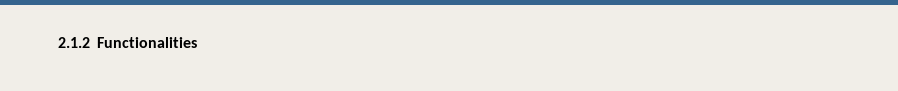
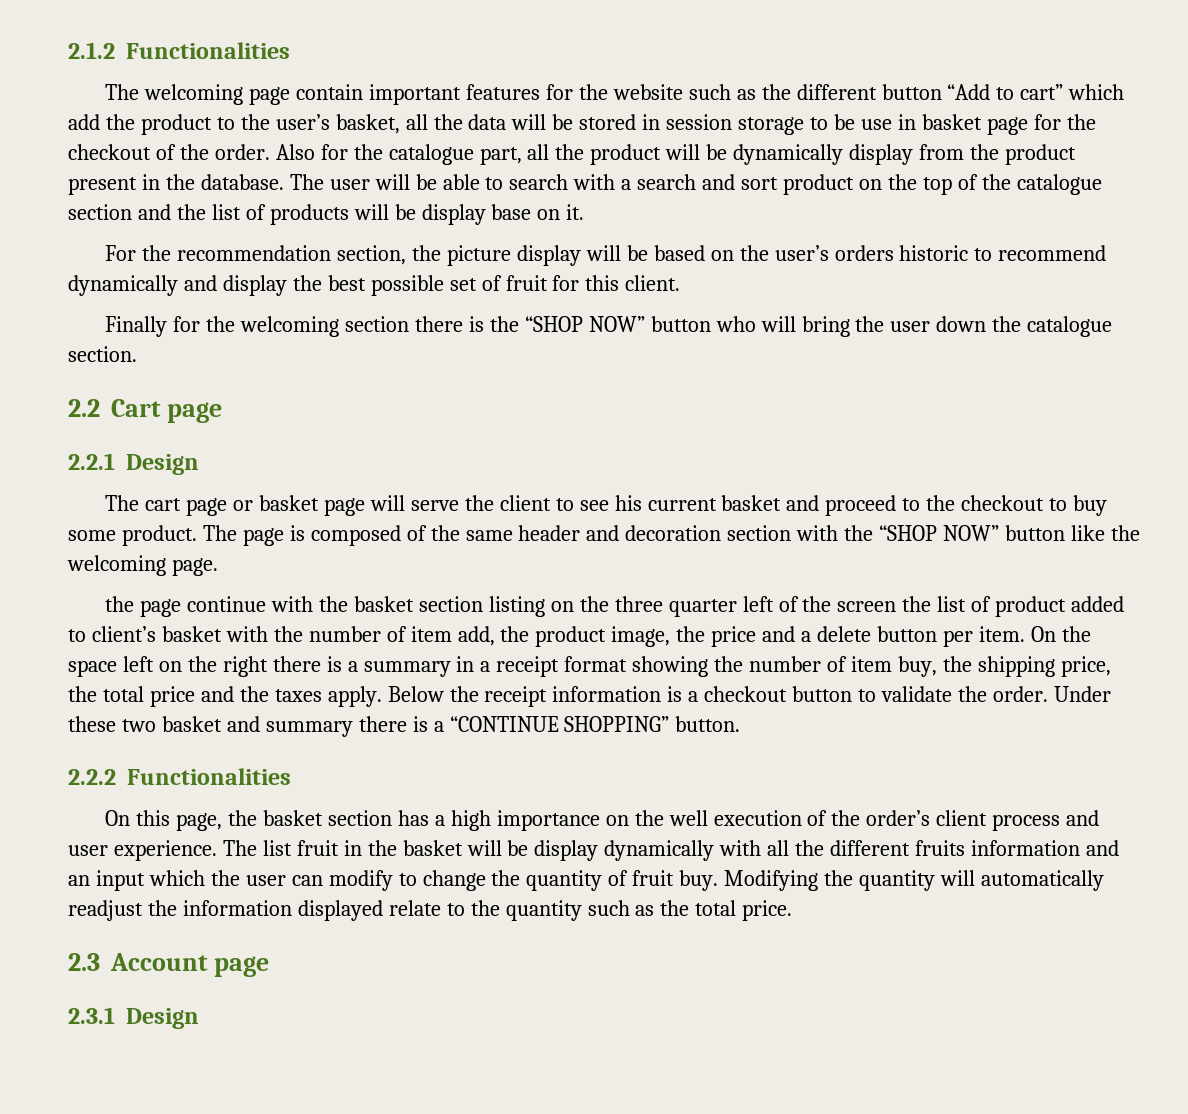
+ The welcoming page contain important features for the website such as the different button “Add to cart” which add the product to the user’s basket, all the data will be stored in session storage to be use in basket page for the checkout of the order. Also for the catalogue part, all the product will be dynamically display from the product present in the database. The user will be able to search with a search and sort product on the top of the catalogue section and the list of products will be display base on it.
+ For the recommendation section, the picture display will be based on the user’s orders historic to recommend dynamically and display the best possible set of fruit for this client.
+ Finally for the welcoming section there is the “SHOP NOW” button who will bring the user down the catalogue section.
+ 2.2 Cart page
+ 2.2.1 Design
+ The cart page or basket page will serve the client to see his current basket and proceed to the checkout to buy some product. The page is composed of the same header and decoration section with the “SHOP NOW” button like the welcoming page.
+ the page continue with the basket section listing on the three quarter left of the screen the list of product added to client’s basket with the number of item add, the product image, the price and a delete button per item. On the space left on the right there is a summary in a receipt format showing the number of item buy, the shipping price, the total price and the taxes apply. Below the receipt information is a checkout button to validate the order. Under these two basket and summary there is a “CONTINUE SHOPPING” button.
+ 2.2.2 Functionalities
+ On this page, the basket section has a high importance on the well execution of the order’s client process and user experience. The list fruit in the basket will be display dynamically with all the different fruits information and an input which the user can modify to change the quantity of fruit buy. Modifying the quantity will automatically readjust the information displayed relate to the quantity such as the total price.
+ 2.3 Account page
+ 2.3.1 Design

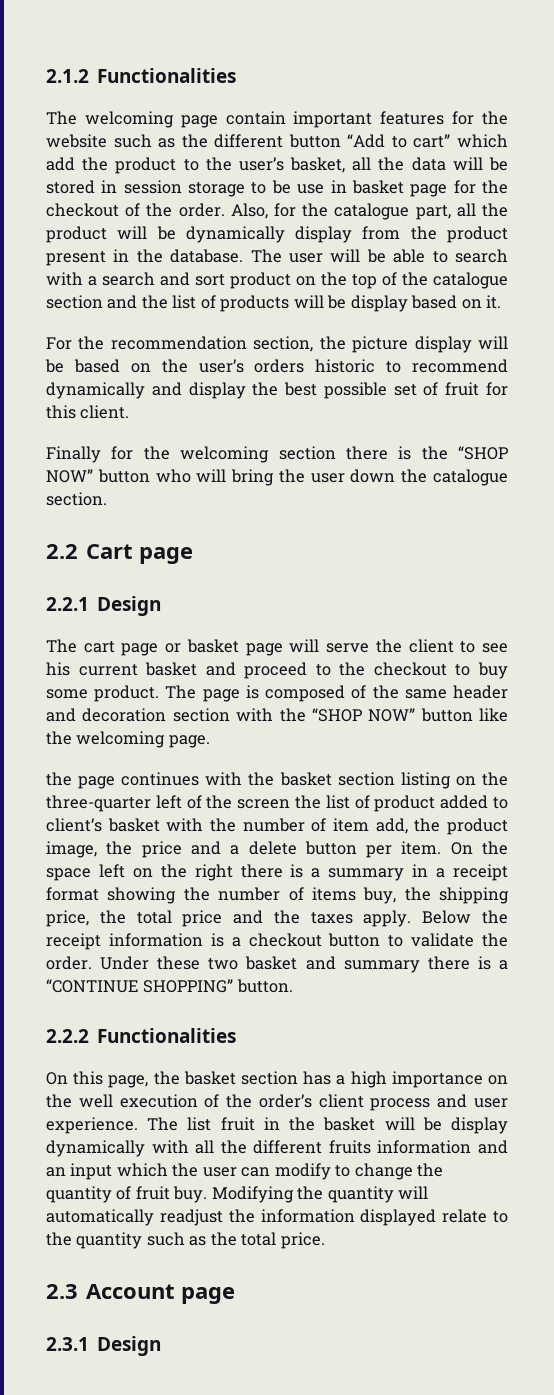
- Also for the catalogue part, all the product will be dynamically display from the product present in the database.
+ Also, for the catalogue part, all the product will be dynamically display from the product present in the database.
- The user will be able to search with a search and sort product on the top of the catalogue section and the list of products will be display base on it.
+ The user will be able to search with a search and sort product on the top of the catalogue section and the list of products will be display based on it.
- the page continue with the basket section listing on the three quarter left of the screen the list of product added to client’s basket with the number of item add, the product image, the price and a delete button per item.
+ the page continues with the basket section listing on the three-quarter left of the screen the list of product added to client’s basket with the number of item add, the product image, the price and a delete button per item.
- On the space left on the right there is a summary in a receipt format showing the number of item buy, the shipping price, the total price and the taxes apply.
+ On the space left on the right there is a summary in a receipt format showing the number of items buy, the shipping price, the total price and the taxes apply.

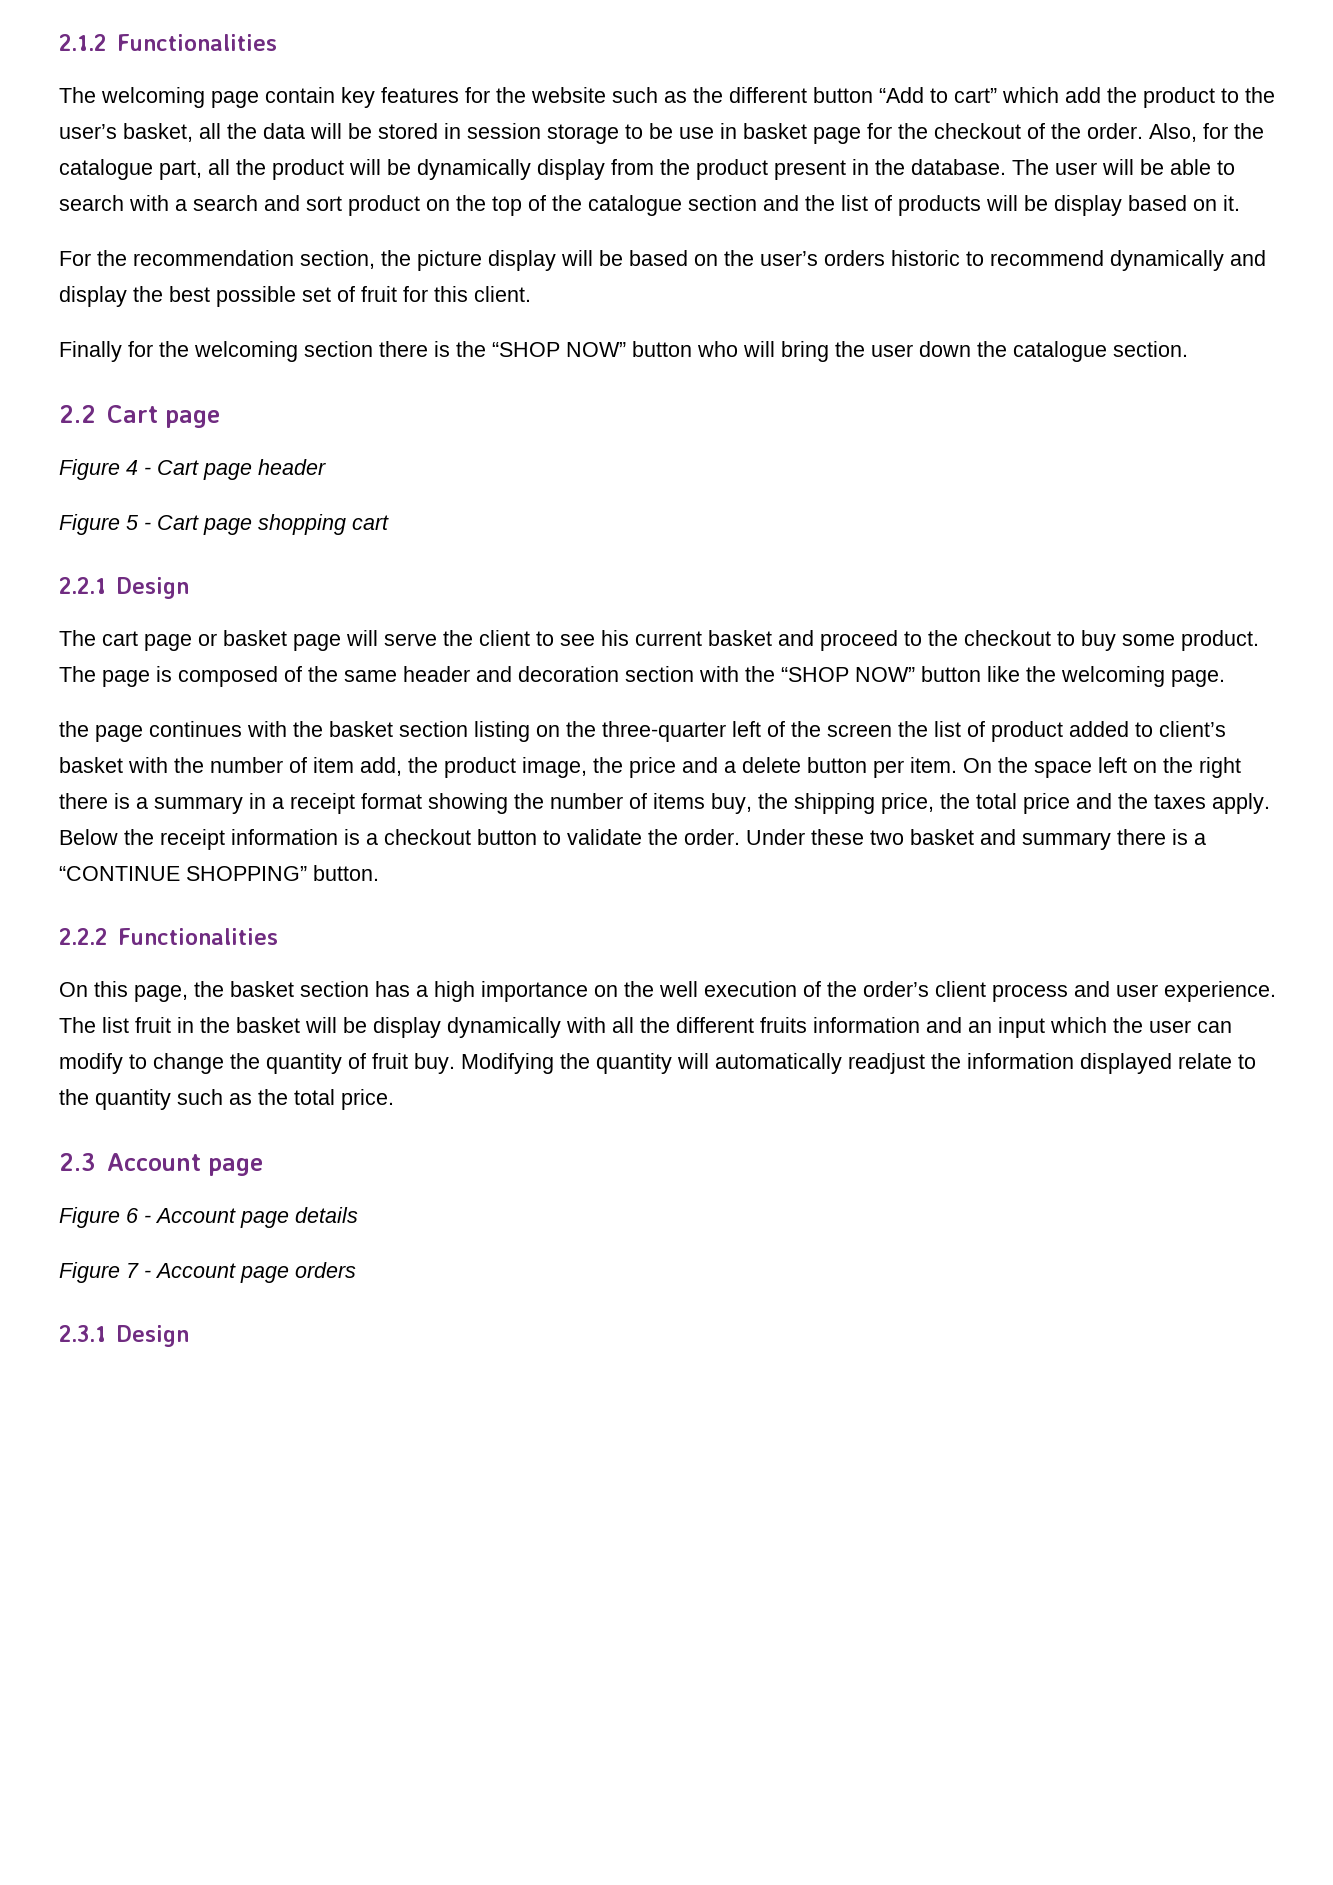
- The welcoming page contain important features for the website such as the different button “Add to cart” which add the product to the user’s basket, all the data will be stored in session storage to be use in basket page for the checkout of the order.
+ The welcoming page contain key features for the website such as the different button “Add to cart” which add the product to the user’s basket, all the data will be stored in session storage to be use in basket page for the checkout of the order.
+ Figure 4 - Cart page header
+ Figure 5 - Cart page shopping cart
+ Figure 6 - Account page details
+ Figure 7 - Account page orders

